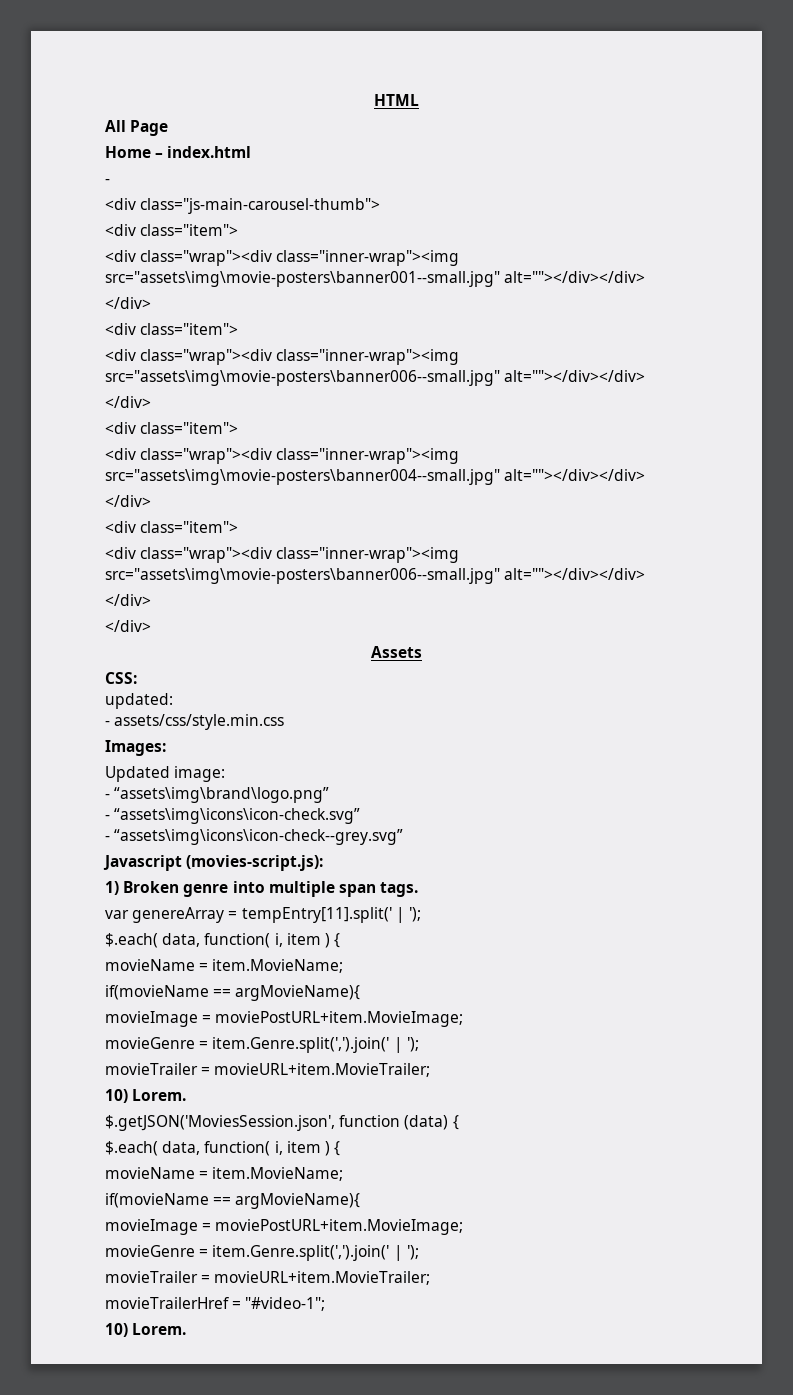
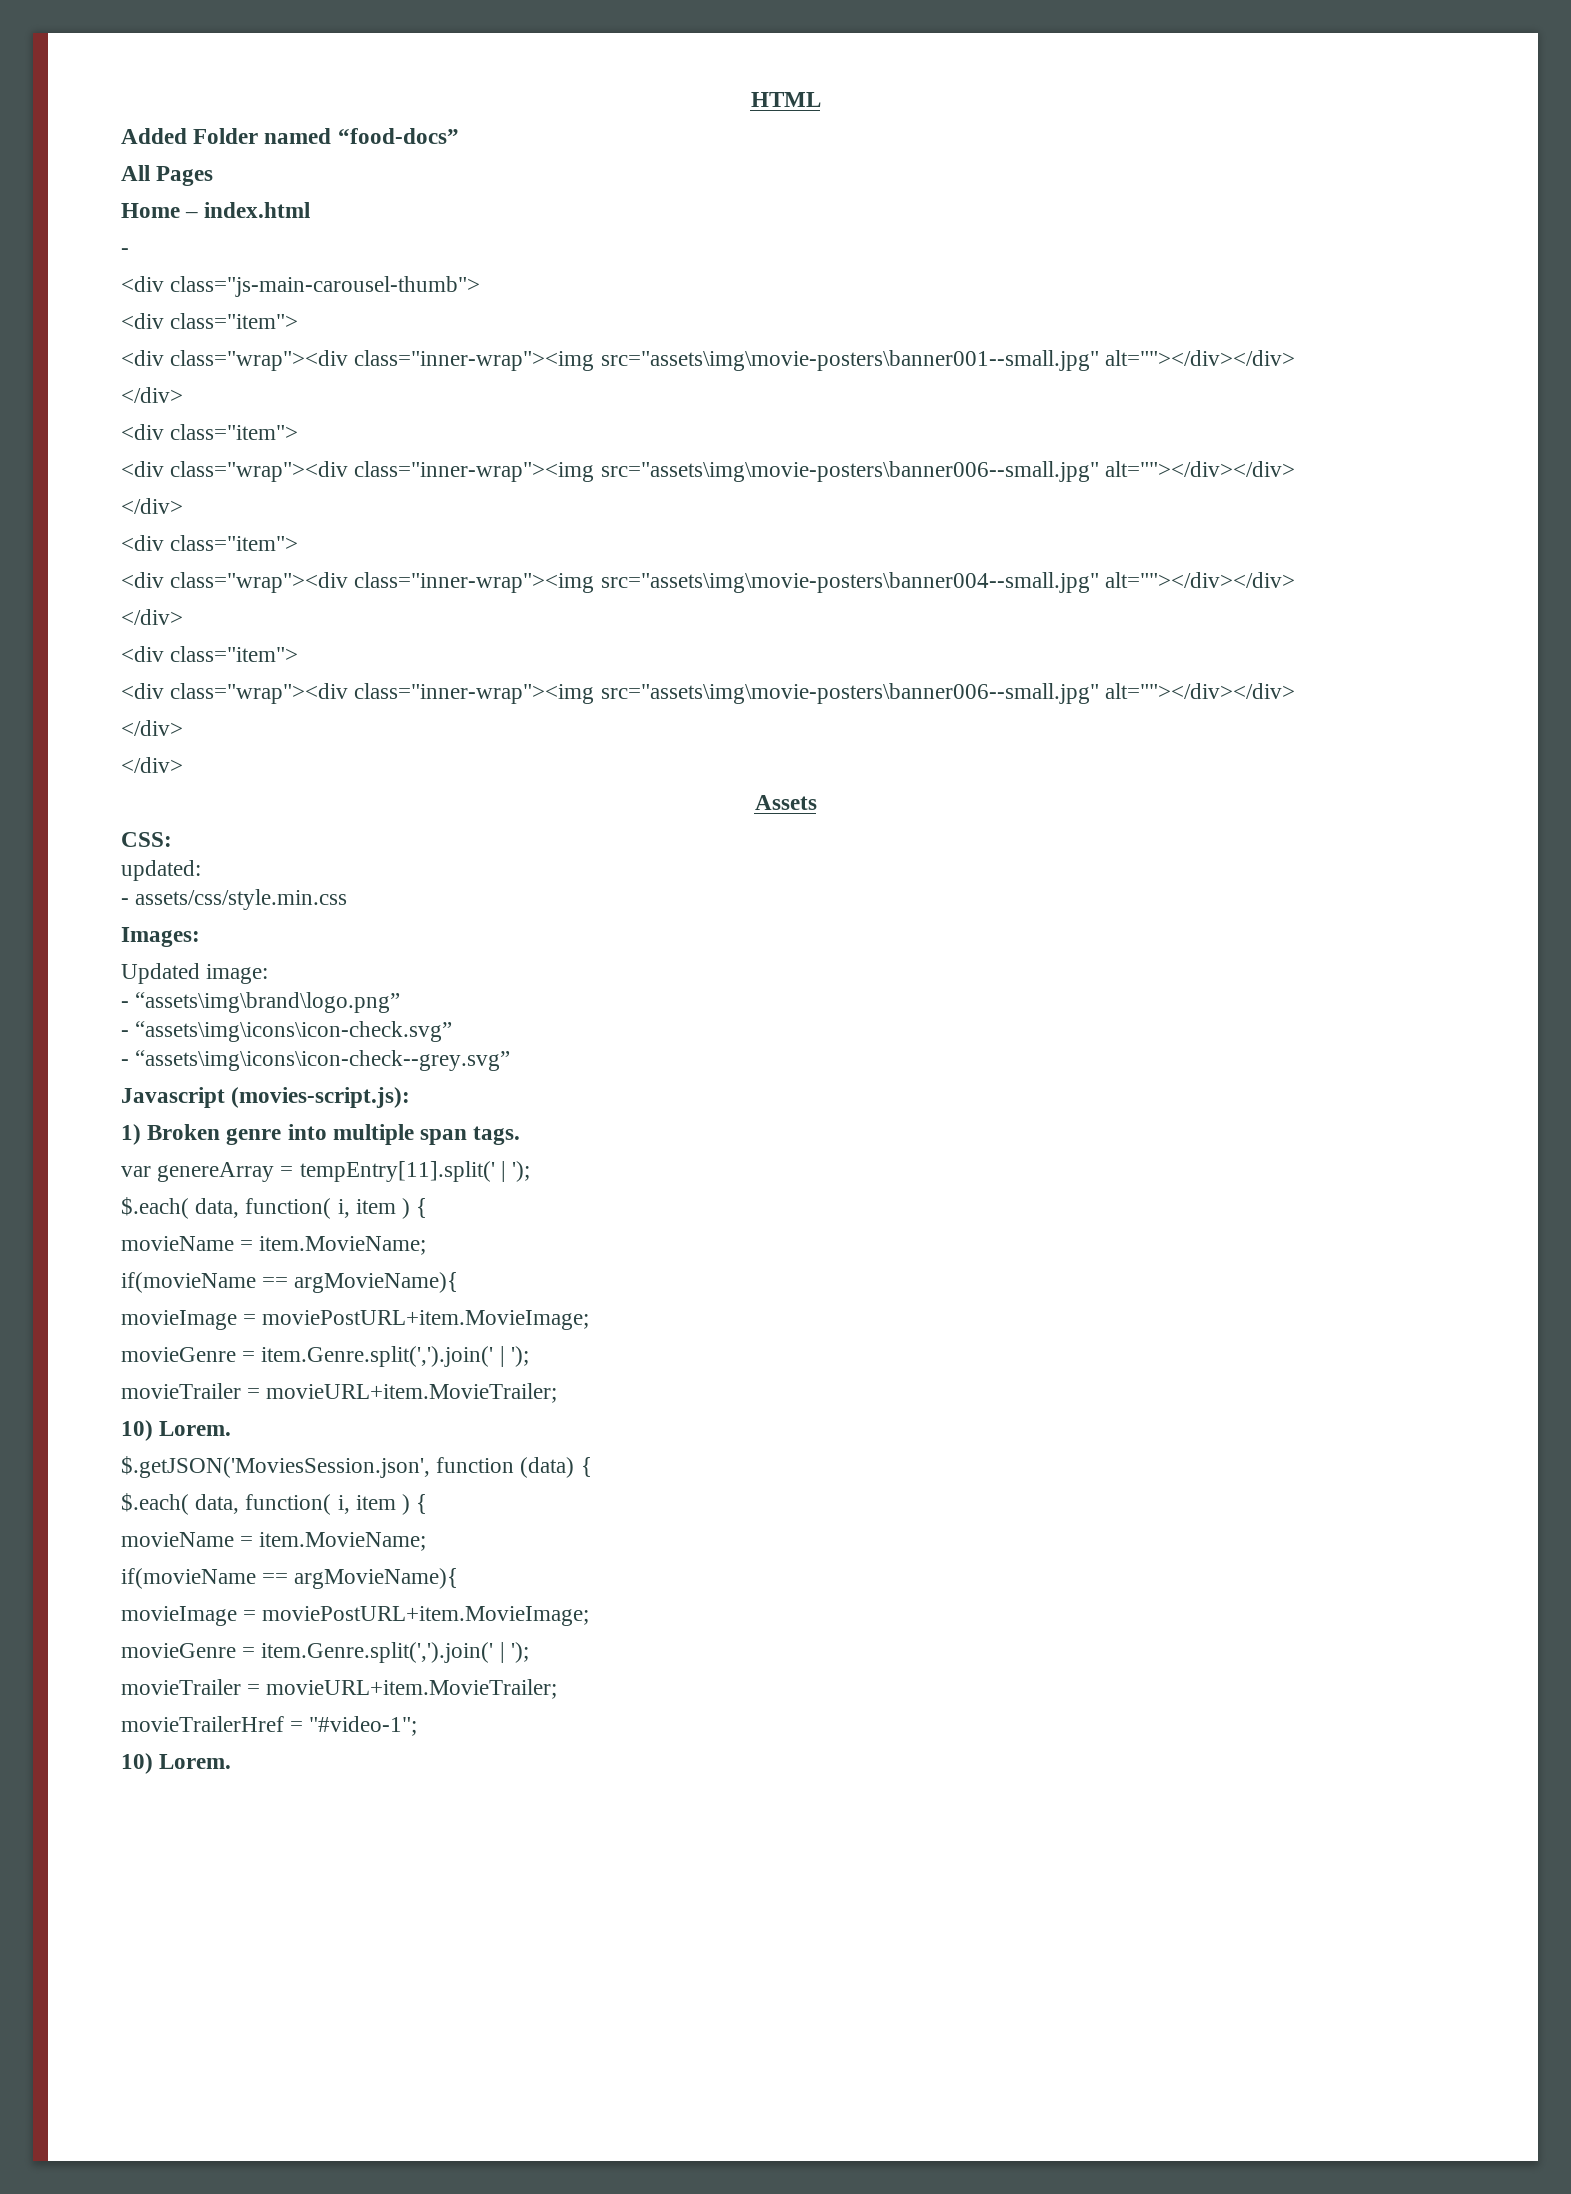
+ Added Folder named “food-docs”
- All Page
+ All Pages

